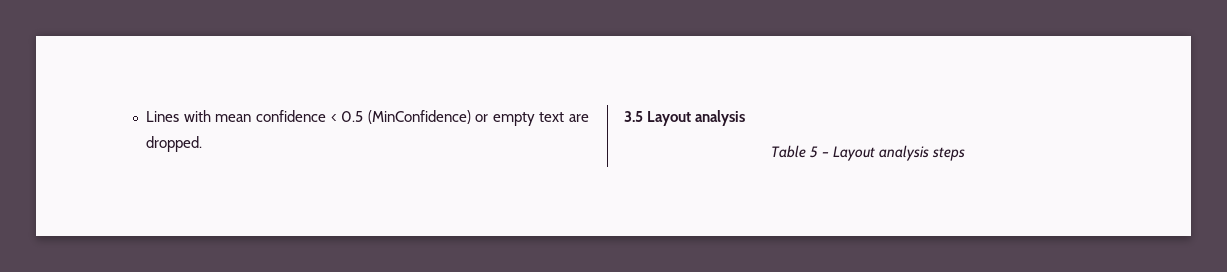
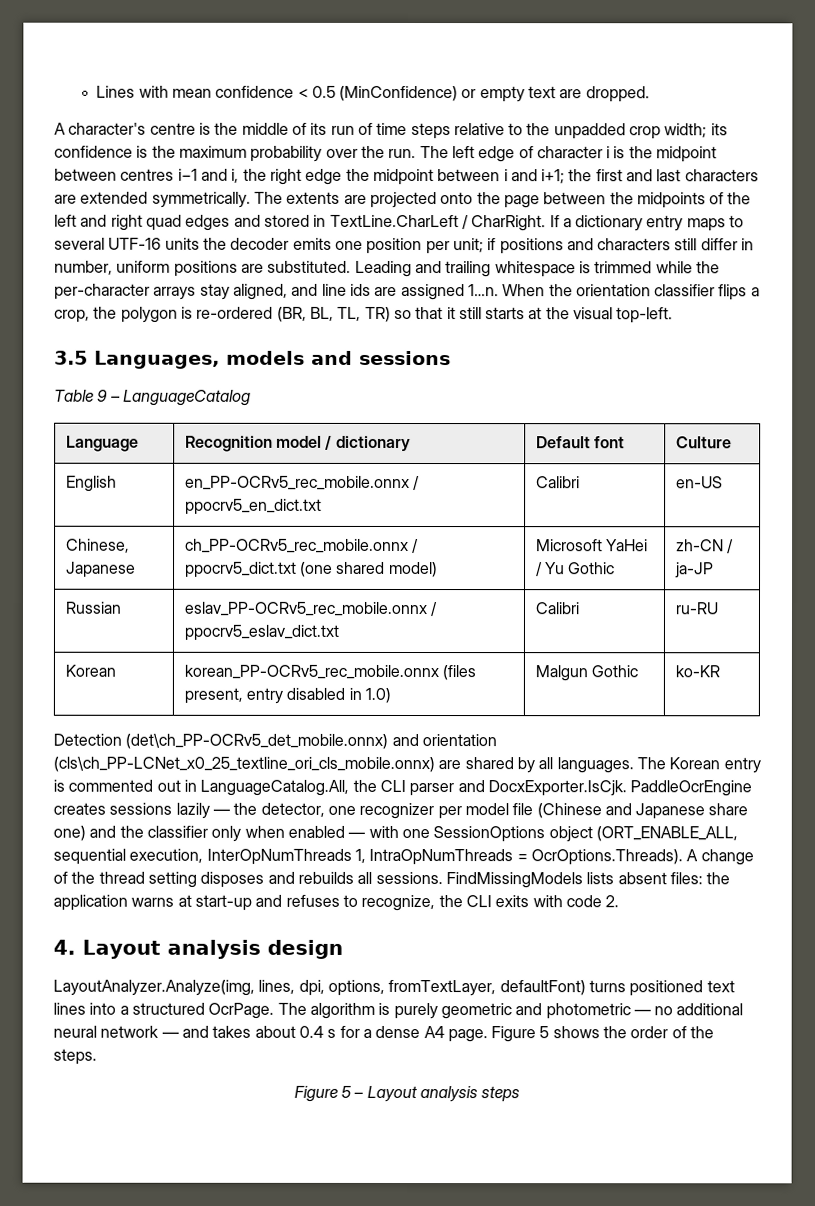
- 3.5 Layout analysis
- Table 5 – Layout analysis steps
+ A character's centre is the middle of its run of time steps relative to the unpadded crop width; its confidence is the maximum probability over the run. The left edge of character i is the midpoint between centres i−1 and i, the right edge the midpoint between i and i+1; the first and last characters are extended symmetrically. The extents are projected onto the page between the midpoints of the left and right quad edges and stored in TextLine.CharLeft / CharRight. If a dictionary entry maps to several UTF-16 units the decoder emits one position per unit; if positions and characters still differ in number, uniform positions are substituted. Leading and trailing whitespace is trimmed while the per-character arrays stay aligned, and line ids are assigned 1…n. When the orientation classifier flips a crop, the polygon is re-ordered (BR, BL, TL, TR) so that it still starts at the visual top-left.
+ 3.5 Languages, models and sessions
+ Table 9 – LanguageCatalog
+ Language | Recognition model / dictionary | Default font | Culture
+ English | en_PP-OCRv5_rec_mobile.onnx / ppocrv5_en_dict.txt | Calibri | en-US
+ Chinese, Japanese | ch_PP-OCRv5_rec_mobile.onnx / ppocrv5_dict.txt (one shared model) | Microsoft YaHei / Yu Gothic | zh-CN / ja-JP
+ Russian | eslav_PP-OCRv5_rec_mobile.onnx / ppocrv5_eslav_dict.txt | Calibri | ru-RU
+ Korean | korean_PP-OCRv5_rec_mobile.onnx (files present, entry disabled in 1.0) | Malgun Gothic | ko-KR
+ Detection (det\ch_PP-OCRv5_det_mobile.onnx) and orientation (cls\ch_PP-LCNet_x0_25_textline_ori_cls_mobile.onnx) are shared by all languages. The Korean entry is commented out in LanguageCatalog.All, the CLI parser and DocxExporter.IsCjk. PaddleOcrEngine creates sessions lazily — the detector, one recognizer per model file (Chinese and Japanese share one) and the classifier only when enabled — with one SessionOptions object (ORT_ENABLE_ALL, sequential execution, InterOpNumThreads 1, IntraOpNumThreads = OcrOptions.Threads). A change of the thread setting disposes and rebuilds all sessions. FindMissingModels lists absent files: the application warns at start-up and refuses to recognize, the CLI exits with code 2.
+ 4. Layout analysis design
+ LayoutAnalyzer.Analyze(img, lines, dpi, options, fromTextLayer, defaultFont) turns positioned text lines into a structured OcrPage. The algorithm is purely geometric and photometric — no additional neural network — and takes about 0.4 s for a dense A4 page. Figure 5 shows the order of the steps.
+ Figure 5 – Layout analysis steps

